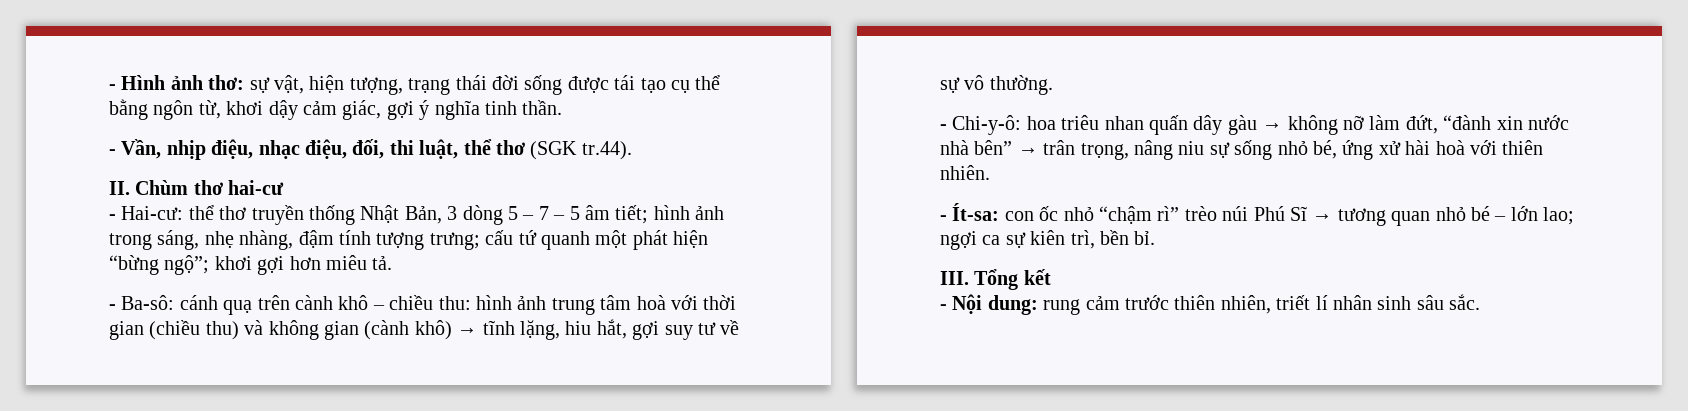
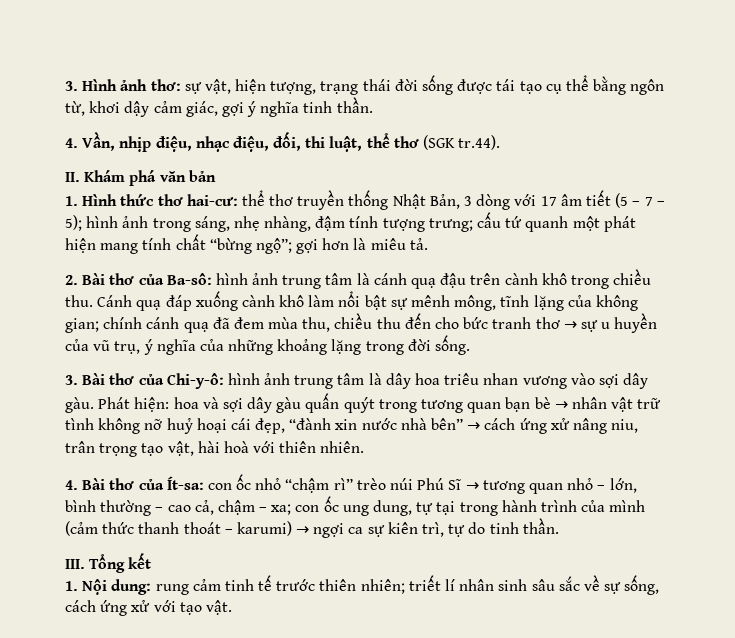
- - Hình ảnh thơ: sự vật, hiện tượng, trạng thái đời sống được tái tạo cụ thể bằng ngôn từ, khơi dậy cảm giác, gợi ý nghĩa tinh thần.
+ 3. Hình ảnh thơ: sự vật, hiện tượng, trạng thái đời sống được tái tạo cụ thể bằng ngôn từ, khơi dậy cảm giác, gợi ý nghĩa tinh thần.
- - Vần, nhịp điệu, nhạc điệu, đối, thi luật, thể thơ (SGK tr.44).
+ 4. Vần, nhịp điệu, nhạc điệu, đối, thi luật, thể thơ (SGK tr.44).
- II. Chùm thơ hai-cư
- - Hai-cư: thể thơ truyền thống Nhật Bản, 3 dòng 5 – 7 – 5 âm tiết; hình ảnh trong sáng, nhẹ nhàng, đậm tính tượng trưng; cấu tứ quanh một phát hiện “bừng ngộ”; khơi gợi hơn miêu tả.
+ II. Khám phá văn bản
+ 1. Hình thức thơ hai-cư: thể thơ truyền thống Nhật Bản, 3 dòng với 17 âm tiết (5 – 7 – 5); hình ảnh trong sáng, nhẹ nhàng, đậm tính tượng trưng; cấu tứ quanh một phát hiện mang tính chất “bừng ngộ”; gợi hơn là miêu tả.
- - Ba-sô: cánh quạ trên cành khô – chiều thu: hình ảnh trung tâm hoà với thời gian (chiều thu) và không gian (cành khô) → tĩnh lặng, hiu hắt, gợi suy tư về sự vô thường.
- - Chi-y-ô: hoa triêu nhan quấn dây gàu → không nỡ làm đứt, “đành xin nước nhà bên” → trân trọng, nâng niu sự sống nhỏ bé, ứng xử hài hoà với thiên nhiên.
+ 2. Bài thơ của Ba-sô: hình ảnh trung tâm là cánh quạ đậu trên cành khô trong chiều thu. Cánh quạ đáp xuống cành khô làm nổi bật sự mênh mông, tĩnh lặng của không gian; chính cánh quạ đã đem mùa thu, chiều thu đến cho bức tranh thơ → sự u huyền của vũ trụ, ý nghĩa của những khoảng lặng trong đời sống.
+ 3. Bài thơ của Chi-y-ô: hình ảnh trung tâm là dây hoa triêu nhan vương vào sợi dây gàu. Phát hiện: hoa và sợi dây gàu quấn quýt trong tương quan bạn bè → nhân vật trữ tình không nỡ huỷ hoại cái đẹp, “đành xin nước nhà bên” → cách ứng xử nâng niu, trân trọng tạo vật, hài hoà với thiên nhiên.
- - Ít-sa: con ốc nhỏ “chậm rì” trèo núi Phú Sĩ → tương quan nhỏ bé – lớn lao; ngợi ca sự kiên trì, bền bỉ.
+ 4. Bài thơ của Ít-sa: con ốc nhỏ “chậm rì” trèo núi Phú Sĩ → tương quan nhỏ – lớn, bình thường – cao cả, chậm – xa; con ốc ung dung, tự tại trong hành trình của mình (cảm thức thanh thoát – karumi) → ngợi ca sự kiên trì, tự do tinh thần.
- - Nội dung: rung cảm trước thiên nhiên, triết lí nhân sinh sâu sắc.
+ 1. Nội dung: rung cảm tinh tế trước thiên nhiên; triết lí nhân sinh sâu sắc về sự sống, cách ứng xử với tạo vật.

